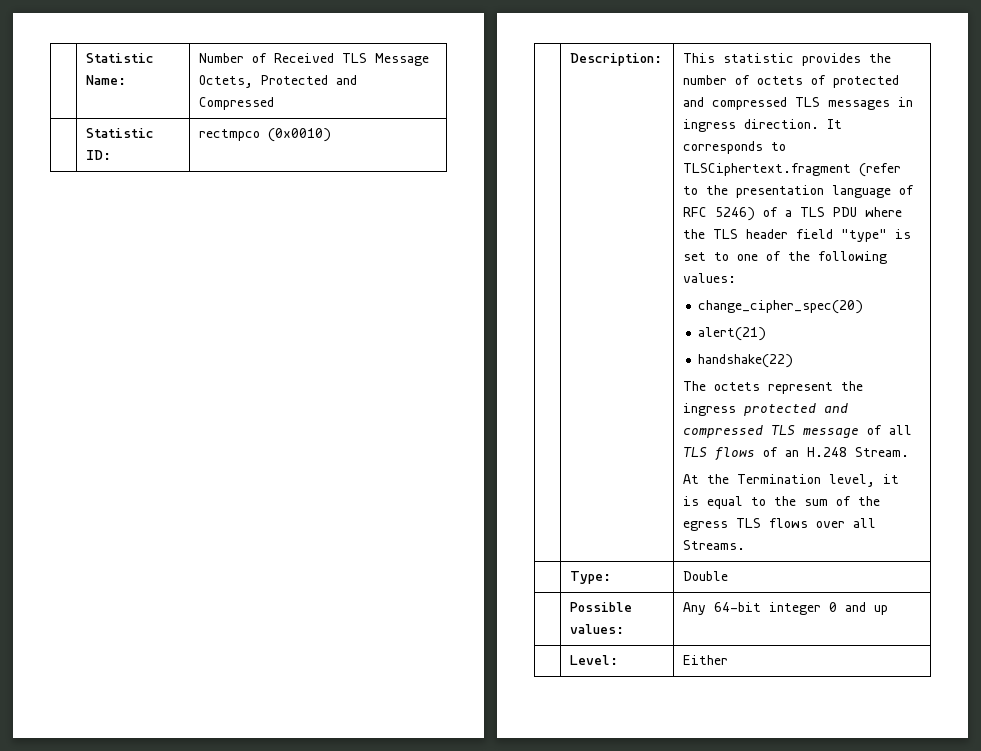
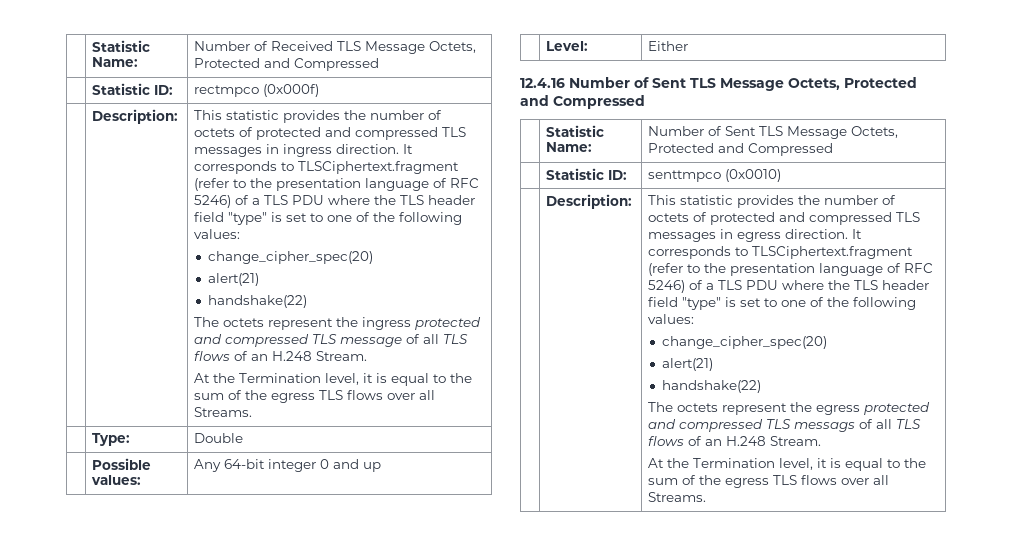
- | Statistic ID: | rectmpco (0x0010)
+ | Statistic ID: | rectmpco (0x000f)
+ 12.4.16 Number of Sent TLS Message Octets, Protected and Compressed
+ | Statistic Name: | Number of Sent TLS Message Octets, Protected and Compressed
+ | Statistic ID: | senttmpco (0x0010)
+ | Description: | This statistic provides the number of octets of protected and compressed TLS messages in egress direction. It corresponds to TLSCiphertext.fragment (refer to the presentation language of RFC 5246) of a TLS PDU where the TLS header field "type" is set to one of the following values:
+ change_cipher_spec(20)
+ alert(21)
+ handshake(22)
+ The octets represent the egress protected and compressed TLS messags of all TLS flows of an H.248 Stream.
+ At the Termination level, it is equal to the sum of the egress TLS flows over all Streams.

